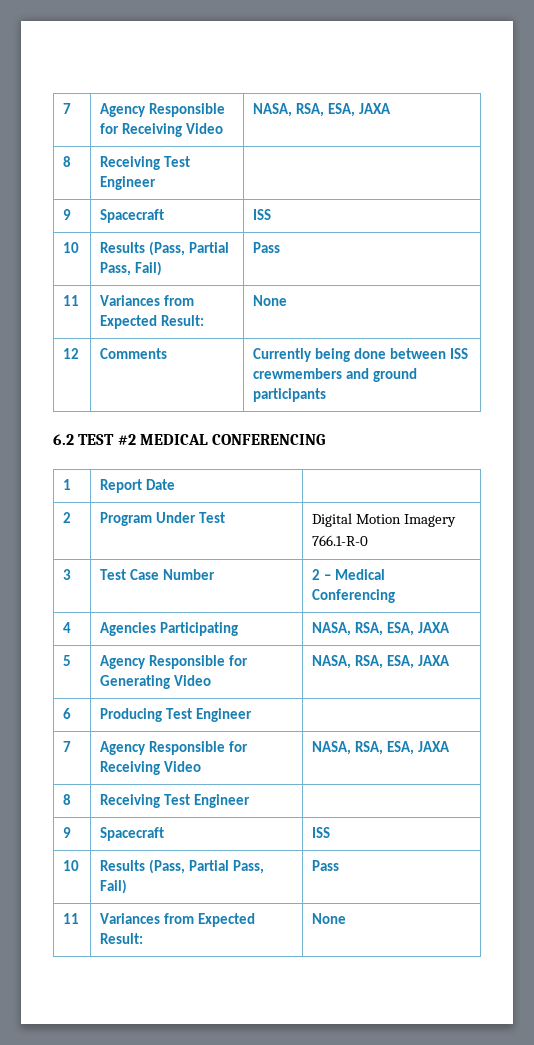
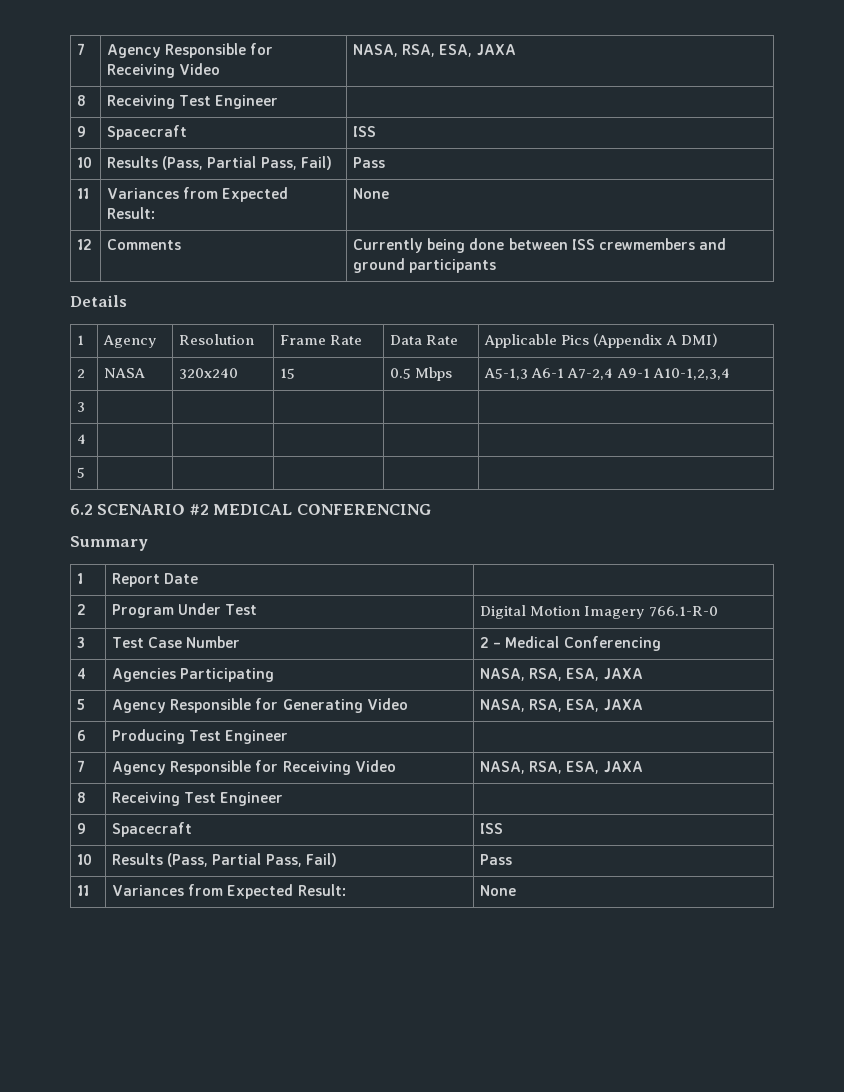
+ Details
+ 1 | Agency | Resolution | Frame Rate | Data Rate | Applicable Pics (Appendix A DMI)
+ 2 | NASA | 320x240 | 15 | 0.5 Mbps | A5-1,3 A6-1 A7-2,4 A9-1 A10-1,2,3,4
+ 3 | | | | |
+ 4 | | | | |
+ 5 | | | | |
- 6.2 TEST #2 MEDICAL CONFERENCING
+ 6.2 SCENARIO #2 MEDICAL CONFERENCING
+ Summary

